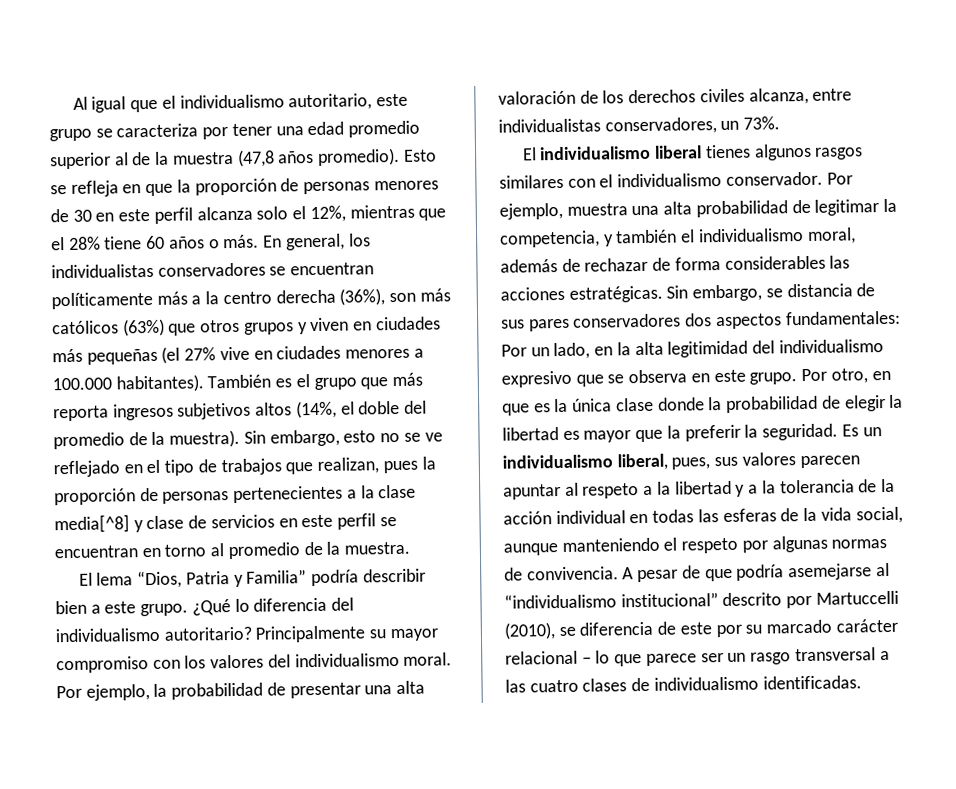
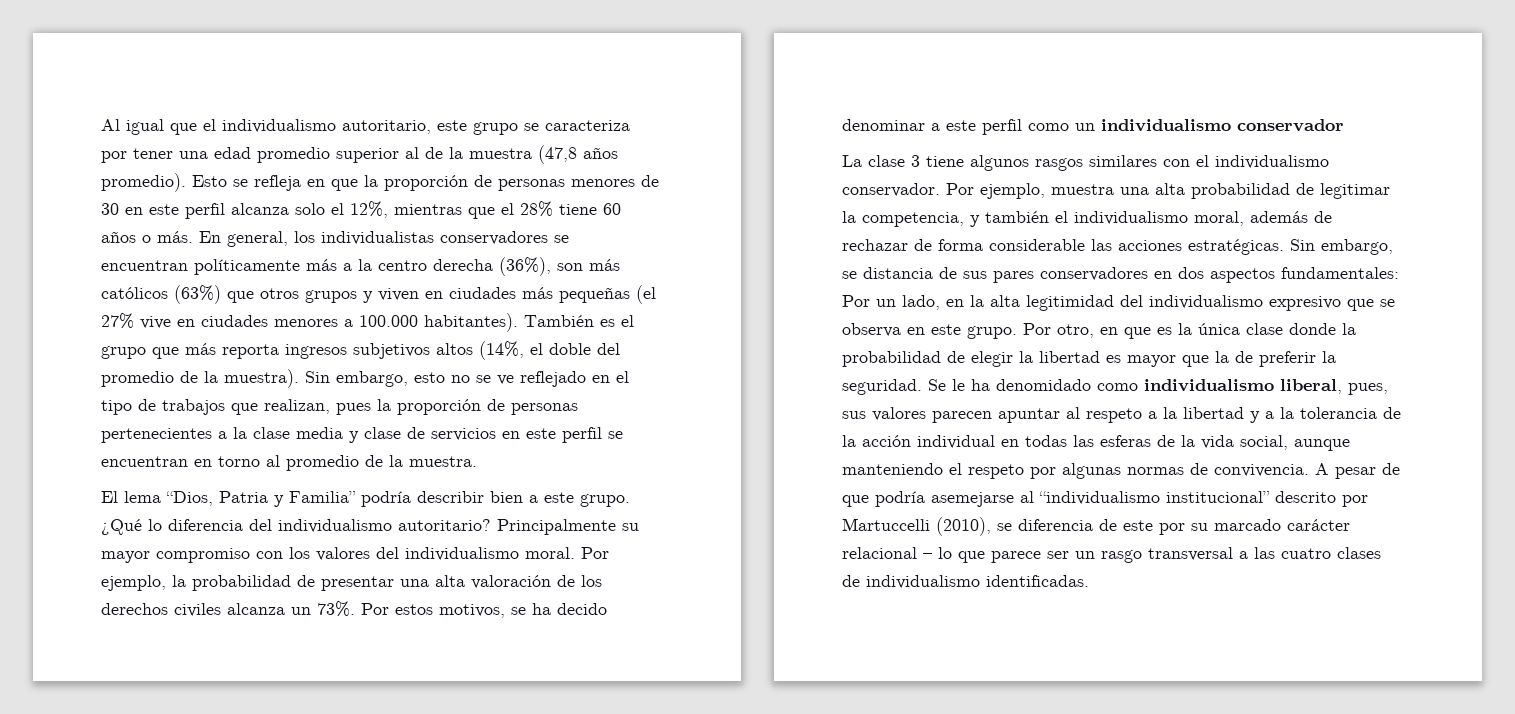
- Sin embargo, esto no se ve reflejado en el tipo de trabajos que realizan, pues la proporción de personas pertenecientes a la clase media[^8] y clase de servicios en este perfil se encuentran en torno al promedio de la muestra.
+ Sin embargo, esto no se ve reflejado en el tipo de trabajos que realizan, pues la proporción de personas pertenecientes a la clase media y clase de servicios en este perfil se encuentran en torno al promedio de la muestra.
- Por ejemplo, la probabilidad de presentar una alta valoración de los derechos civiles alcanza, entre individualistas conservadores, un 73%.
- El individualismo liberal tienes algunos rasgos similares con el individualismo conservador.
+ Por ejemplo, la probabilidad de presentar una alta valoración de los derechos civiles alcanza un 73%. Por estos motivos, se ha decido denominar a este perfil como un individualismo conservador
+ La clase 3 tiene algunos rasgos similares con el individualismo conservador.
- Por ejemplo, muestra una alta probabilidad de legitimar la competencia, y también el individualismo moral, además de rechazar de forma considerables las acciones estratégicas.
+ Por ejemplo, muestra una alta probabilidad de legitimar la competencia, y también el individualismo moral, además de rechazar de forma considerable las acciones estratégicas.
- Sin embargo, se distancia de sus pares conservadores dos aspectos fundamentales: Por un lado, en la alta legitimidad del individualismo expresivo que se observa en este grupo.
+ Sin embargo, se distancia de sus pares conservadores en dos aspectos fundamentales: Por un lado, en la alta legitimidad del individualismo expresivo que se observa en este grupo.
- Por otro, en que es la única clase donde la probabilidad de elegir la libertad es mayor que la preferir la seguridad.
+ Por otro, en que es la única clase donde la probabilidad de elegir la libertad es mayor que la de preferir la seguridad.
- Es un individualismo liberal, pues, sus valores parecen apuntar al respeto a la libertad y a la tolerancia de la acción individual en todas las esferas de la vida social, aunque manteniendo el respeto por algunas normas de convivencia.
+ Se le ha denomidado como individualismo liberal, pues, sus valores parecen apuntar al respeto a la libertad y a la tolerancia de la acción individual en todas las esferas de la vida social, aunque manteniendo el respeto por algunas normas de convivencia.

